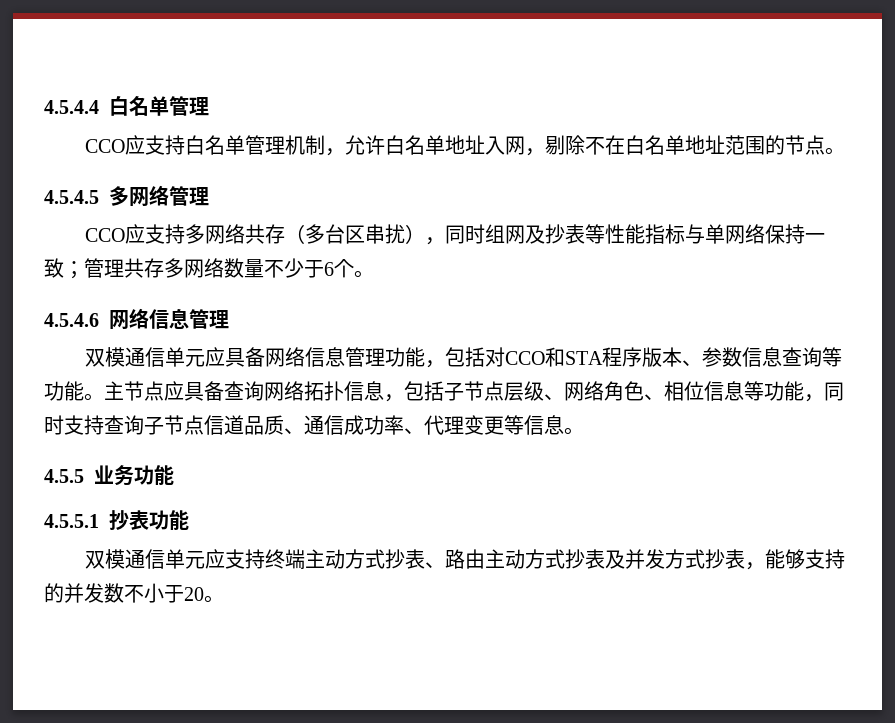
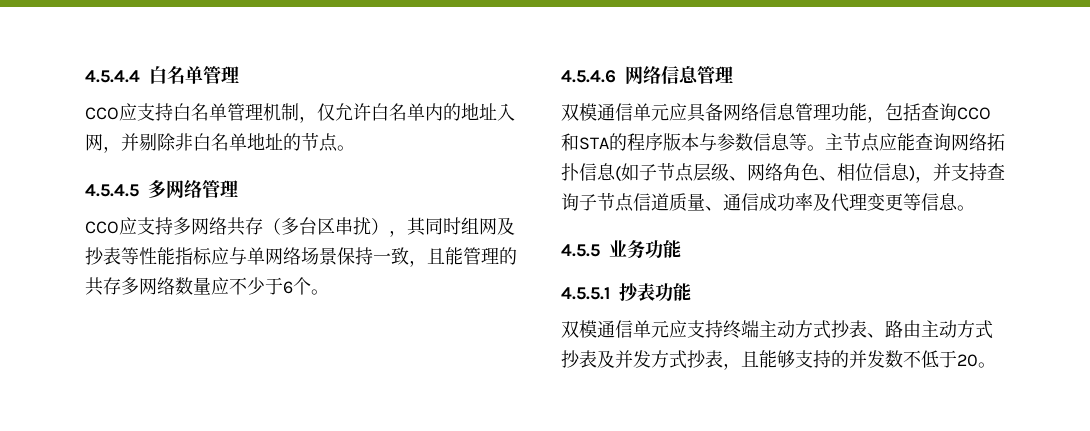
- CCO应支持白名单管理机制，允许白名单地址入网，剔除不在白名单地址范围的节点。
+ CCO应支持白名单管理机制，仅允许白名单内的地址入网，并剔除非白名单地址的节点。
- CCO应支持多网络共存（多台区串扰），同时组网及抄表等性能指标与单网络保持一致；管理共存多网络数量不少于6个。
+ CCO应支持多网络共存（多台区串扰），其同时组网及抄表等性能指标应与单网络场景保持一致，且能管理的共存多网络数量应不少于6个。
- 双模通信单元应具备网络信息管理功能，包括对CCO和STA程序版本、参数信息查询等功能。
+ 双模通信单元应具备网络信息管理功能，包括查询CCO和STA的程序版本与参数信息等。
- 主节点应具备查询网络拓扑信息，包括子节点层级、网络角色、相位信息等功能，同时支持查询子节点信道品质、通信成功率、代理变更等信息。
+ 主节点应能查询网络拓扑信息(如子节点层级、网络角色、相位信息)，并支持查询子节点信道质量、通信成功率及代理变更等信息。
- 双模通信单元应支持终端主动方式抄表、路由主动方式抄表及并发方式抄表，能够支持的并发数不小于20。
+ 双模通信单元应支持终端主动方式抄表、路由主动方式抄表及并发方式抄表，且能够支持的并发数不低于20。

